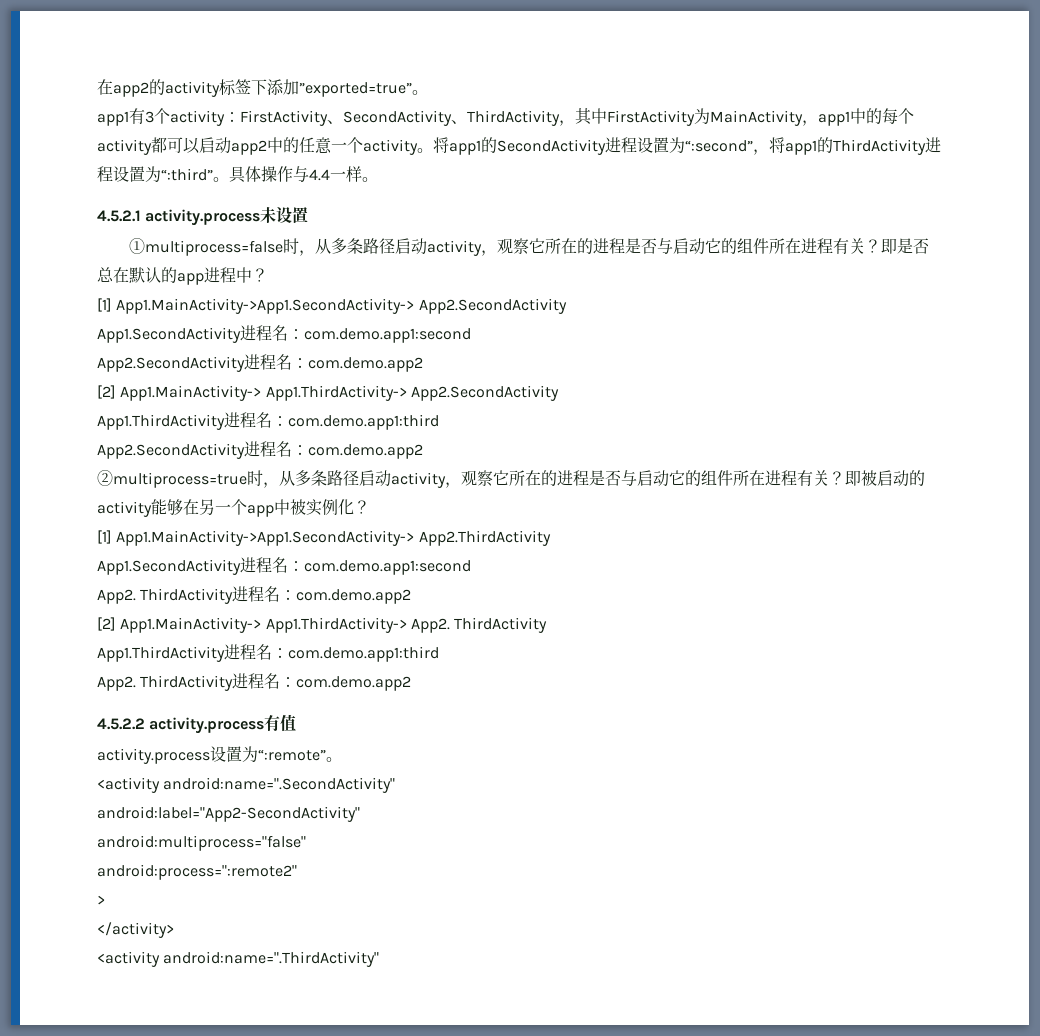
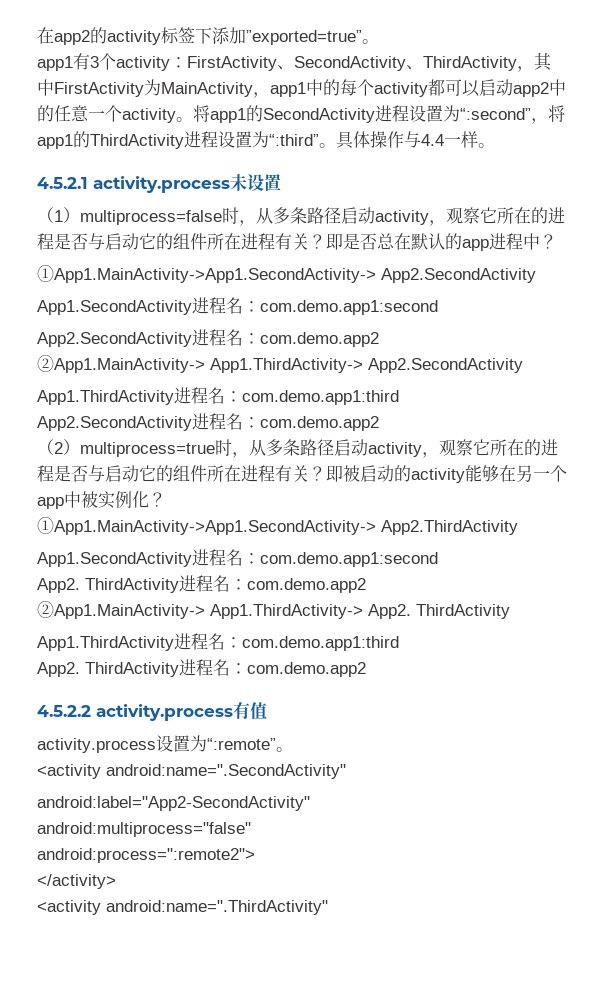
- ①multiprocess=false时，从多条路径启动activity，观察它所在的进程是否与启动它的组件所在进程有关？
+ （1）multiprocess=false时，从多条路径启动activity，观察它所在的进程是否与启动它的组件所在进程有关？
- [1] App1.MainActivity->App1.SecondActivity-> App2.SecondActivity
+ ①App1.MainActivity->App1.SecondActivity-> App2.SecondActivity
- [2] App1.MainActivity-> App1.ThirdActivity-> App2.SecondActivity
+ ②App1.MainActivity-> App1.ThirdActivity-> App2.SecondActivity
- ②multiprocess=true时，从多条路径启动activity，观察它所在的进程是否与启动它的组件所在进程有关？
+ （2）multiprocess=true时，从多条路径启动activity，观察它所在的进程是否与启动它的组件所在进程有关？
- [1] App1.MainActivity->App1.SecondActivity-> App2.ThirdActivity
+ ①App1.MainActivity->App1.SecondActivity-> App2.ThirdActivity
- [2] App1.MainActivity-> App1.ThirdActivity-> App2.
+ ②App1.MainActivity-> App1.ThirdActivity-> App2.
- android:process=":remote2"
- >
+ android:process=":remote2">

